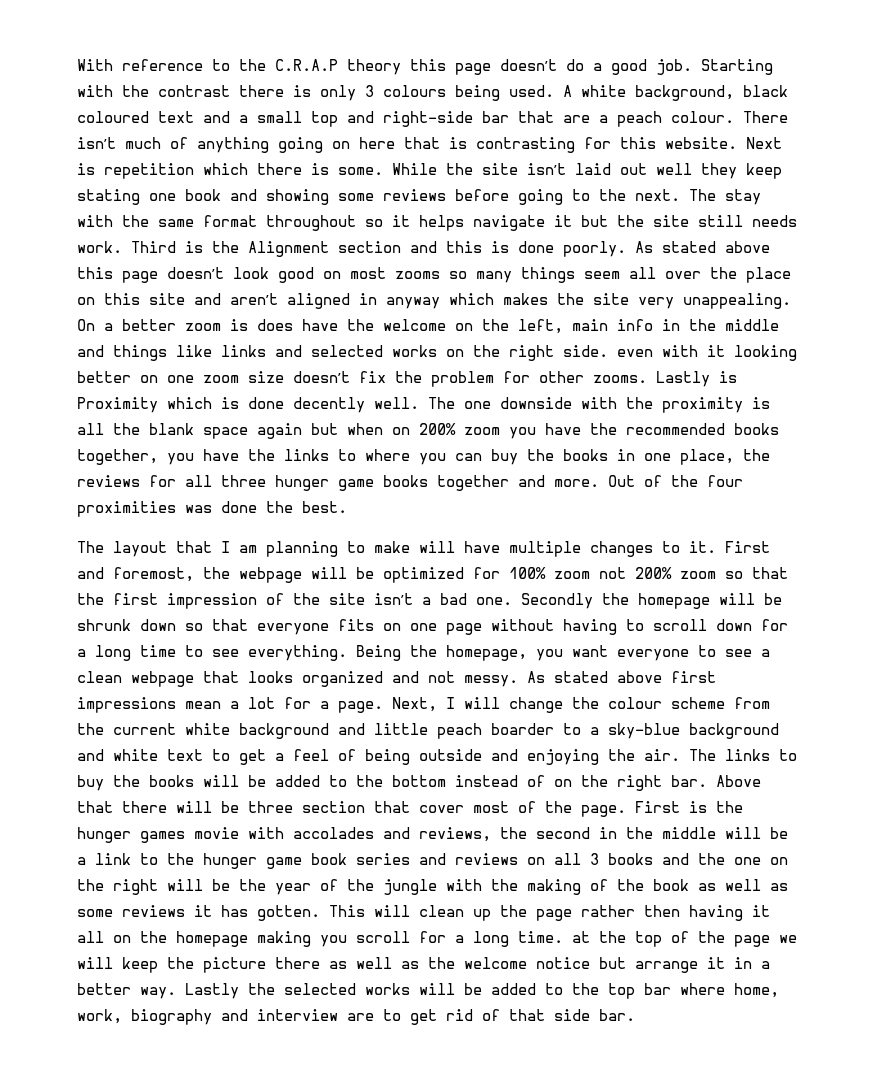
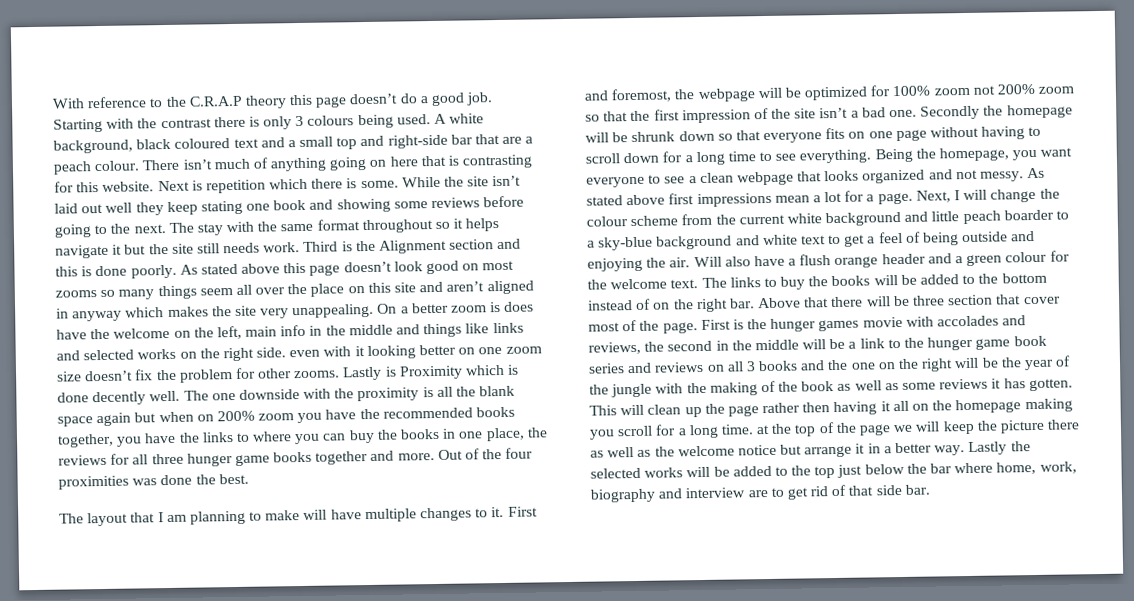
+ Will also have a flush orange header and a green colour for the welcome text.
- Lastly the selected works will be added to the top bar where home, work, biography and interview are to get rid of that side bar.
+ Lastly the selected works will be added to the top just below the bar where home, work, biography and interview are to get rid of that side bar.

